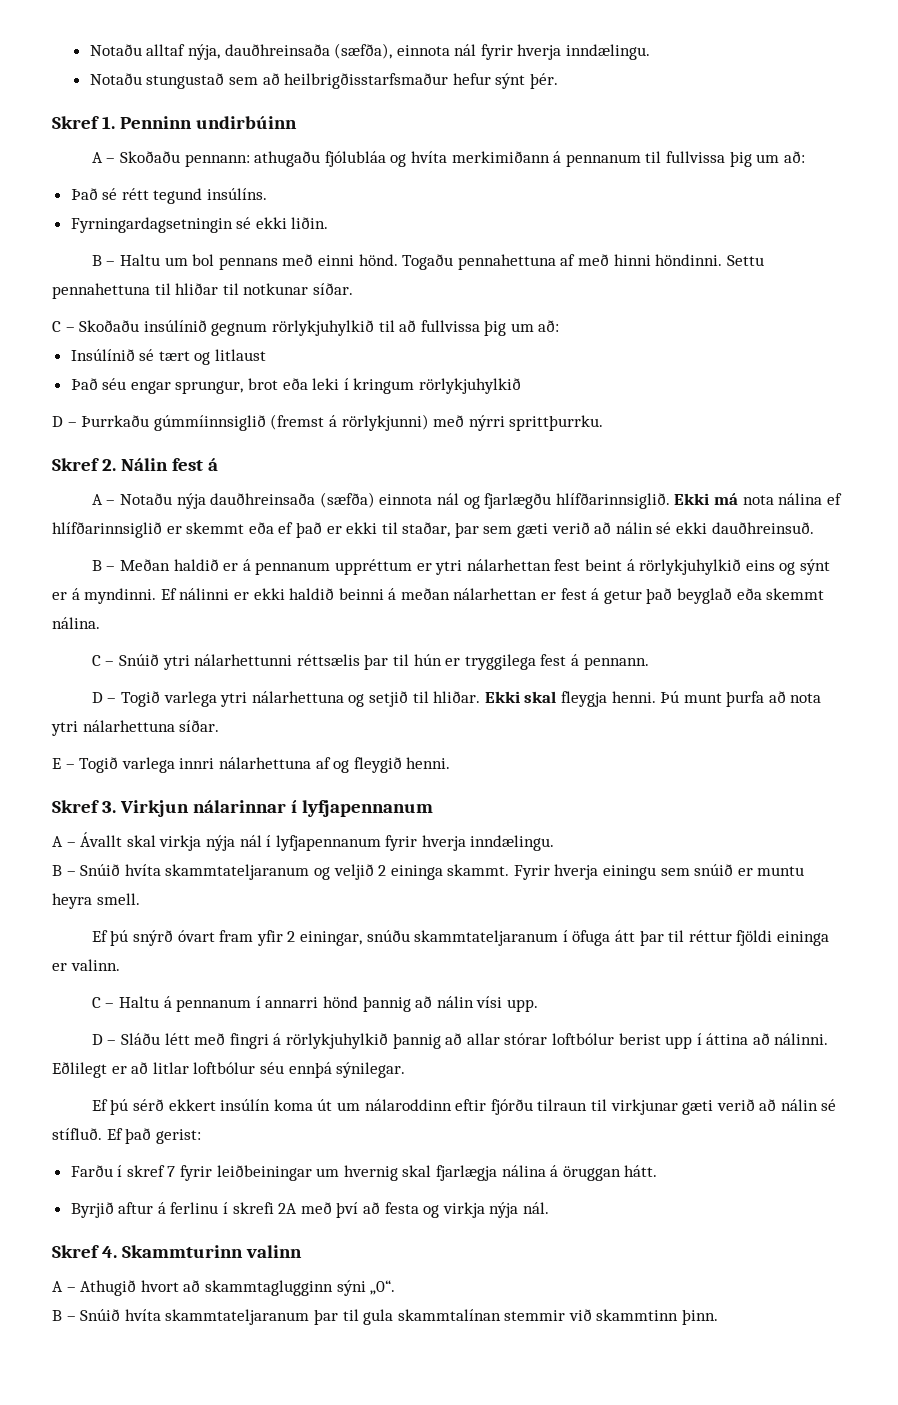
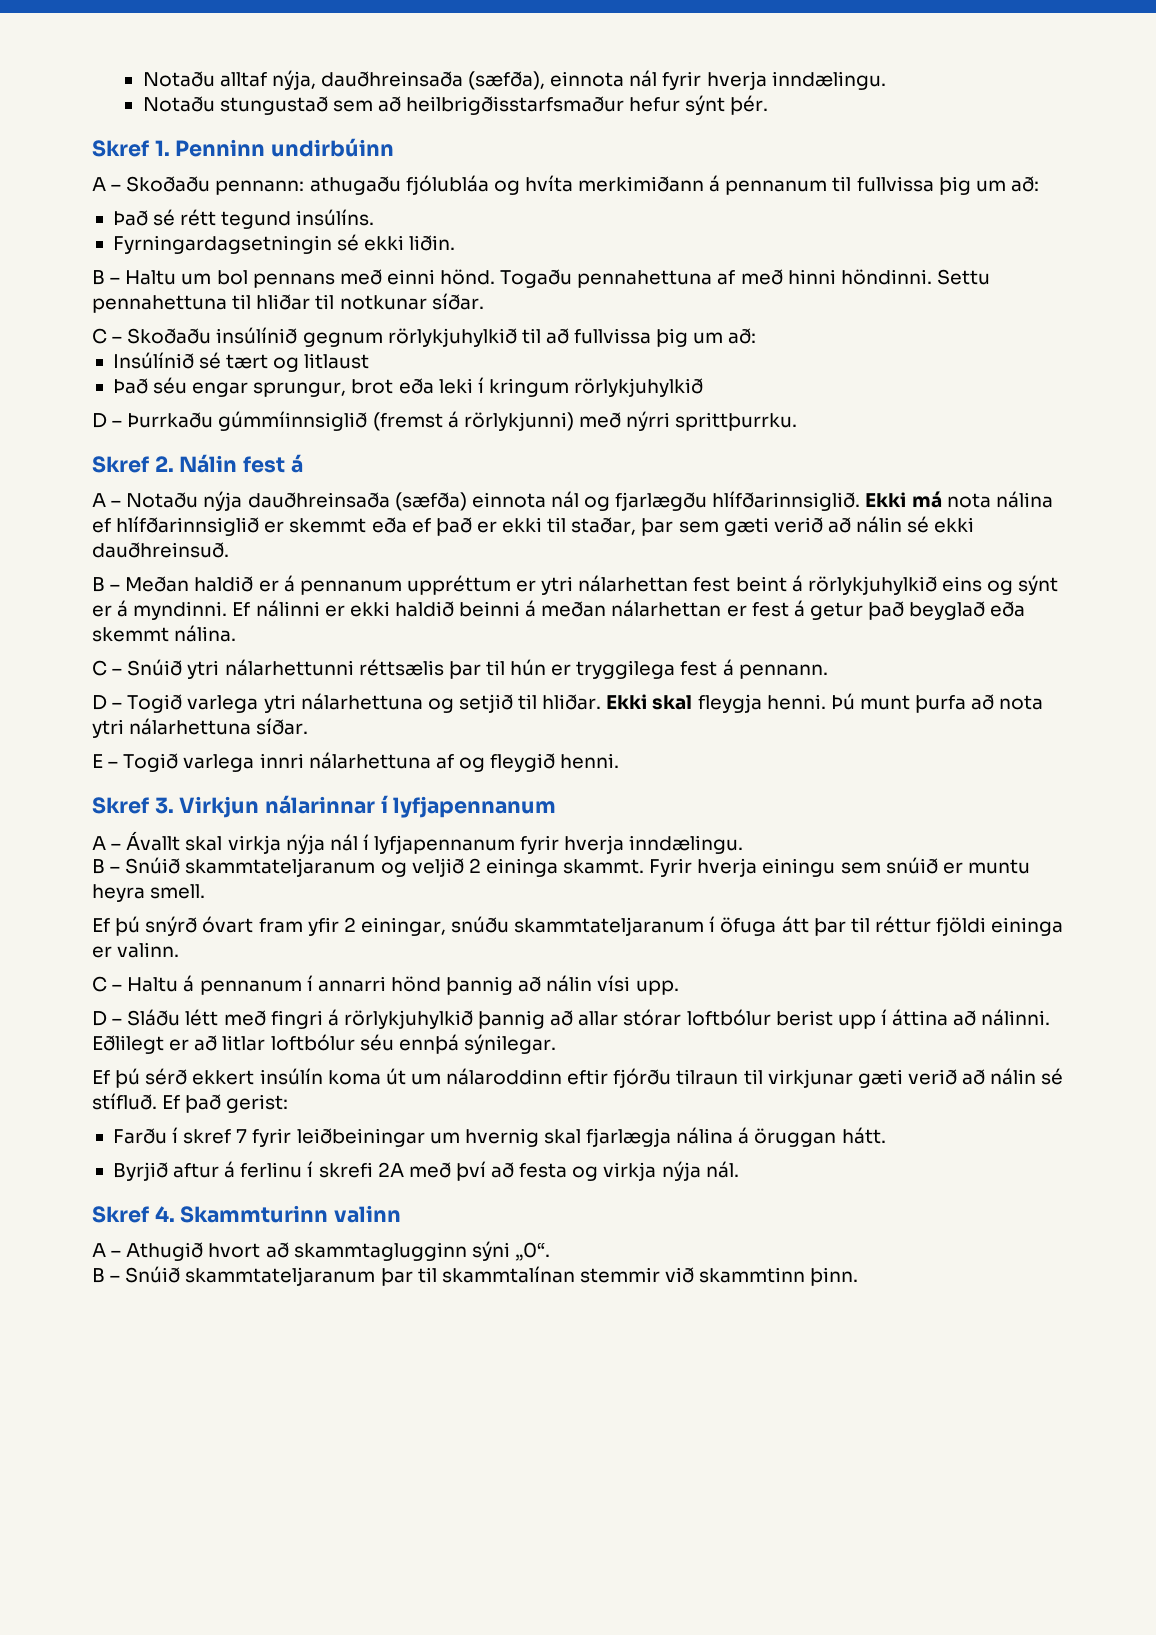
- B – Snúið hvíta skammtateljaranum og veljið 2 eininga skammt.
+ B – Snúið skammtateljaranum og veljið 2 eininga skammt.
- B – Snúið hvíta skammtateljaranum þar til gula skammtalínan stemmir við skammtinn þinn.
+ B – Snúið skammtateljaranum þar til skammtalínan stemmir við skammtinn þinn.

